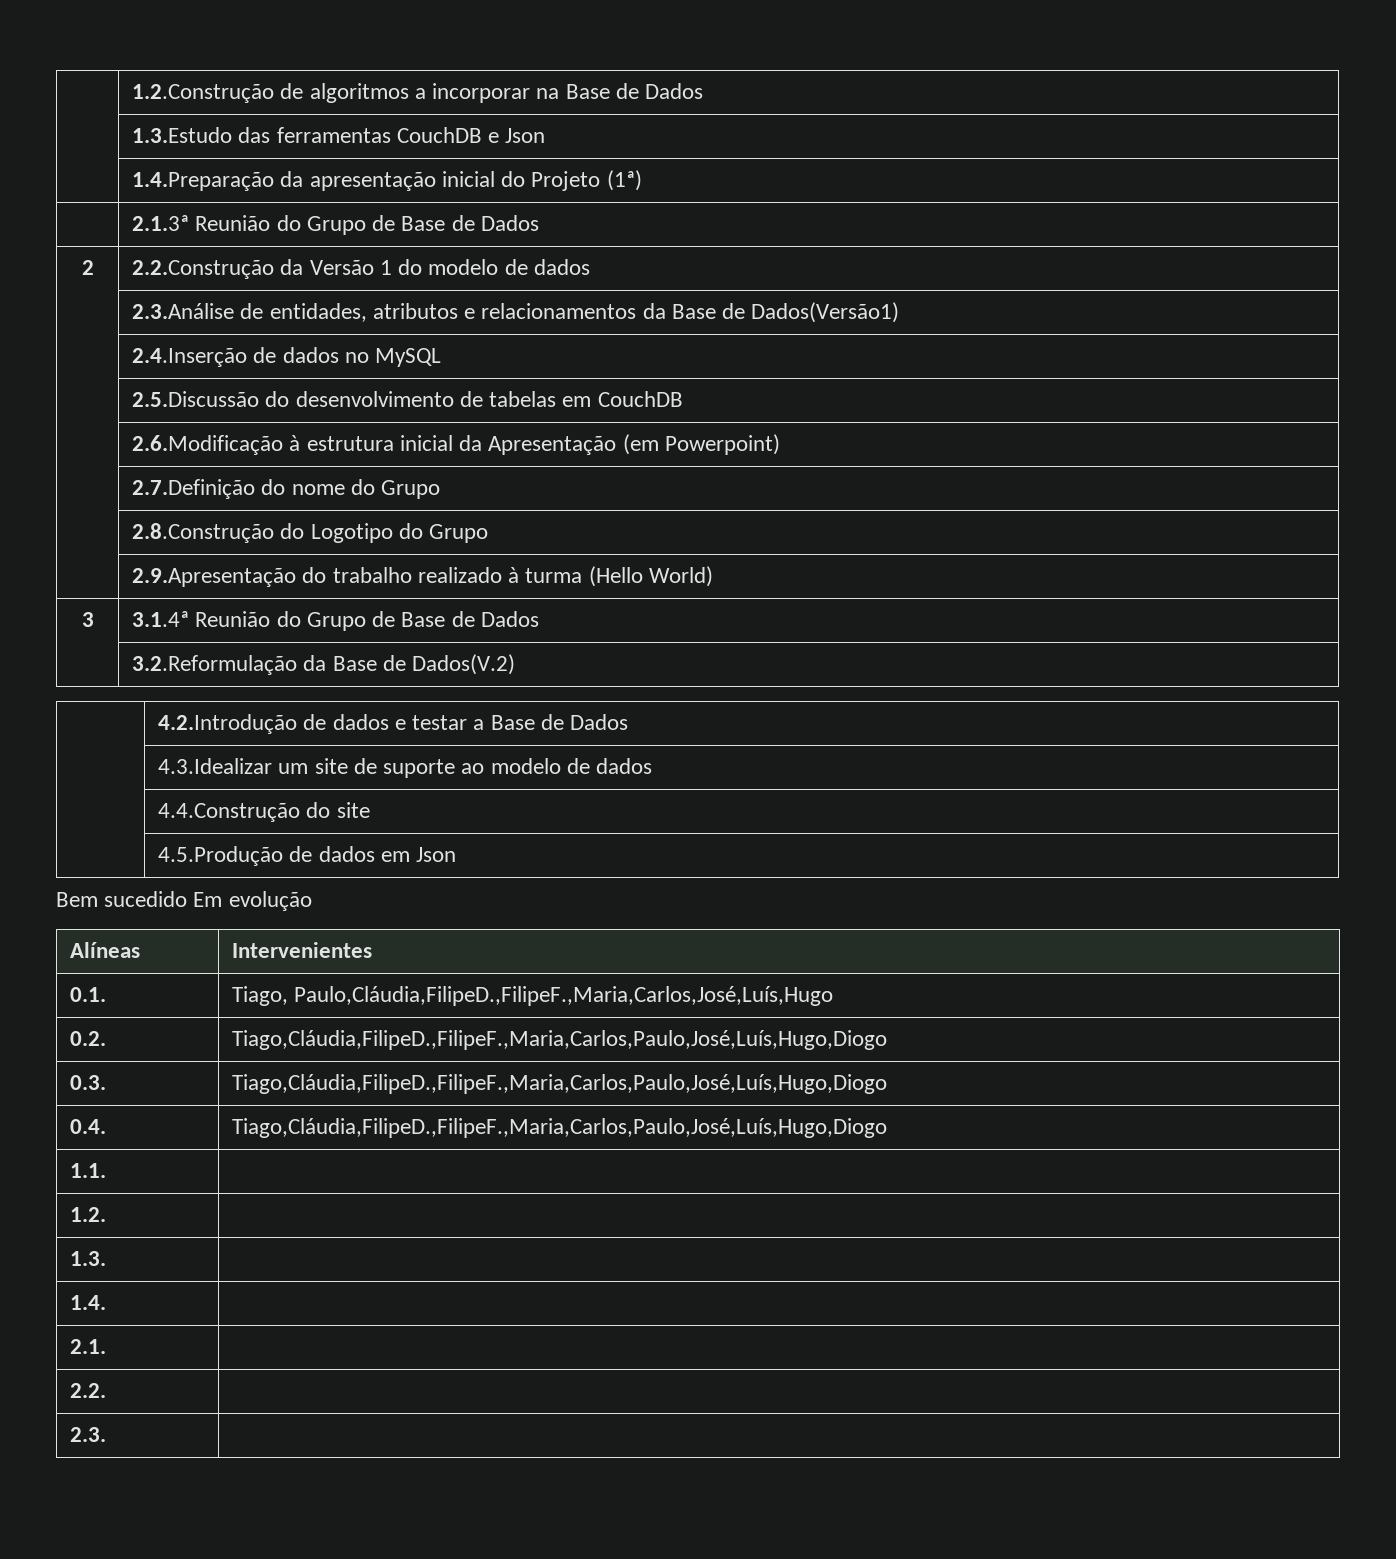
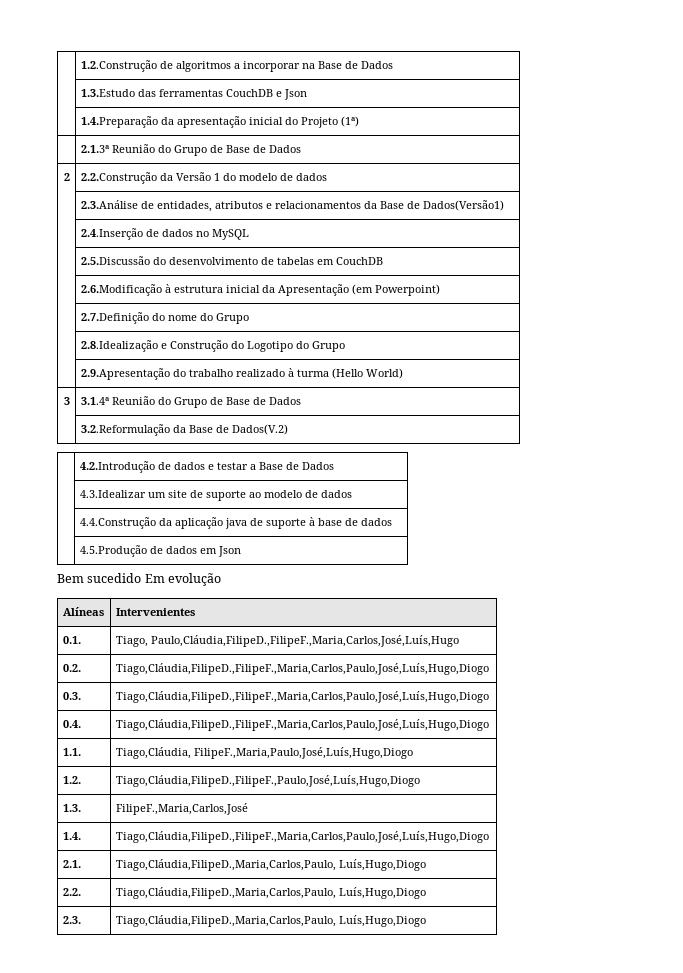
- | 2.8.Construção do Logotipo do Grupo
+ | 2.8.Idealização e Construção do Logotipo do Grupo
- | 4.4.Construção do site
+ | 4.4.Construção da aplicação java de suporte à base de dados
- 1.1. |
+ 1.1. | Tiago,Cláudia, FilipeF.,Maria,Paulo,José,Luís,Hugo,Diogo
- 1.2. |
+ 1.2. | Tiago,Cláudia,FilipeD.,FilipeF.,Paulo,José,Luís,Hugo,Diogo
- 1.3. |
+ 1.3. | FilipeF.,Maria,Carlos,José
- 1.4. |
+ 1.4. | Tiago,Cláudia,FilipeD.,FilipeF.,Maria,Carlos,Paulo,José,Luís,Hugo,Diogo
- 2.1. |
+ 2.1. | Tiago,Cláudia,FilipeD.,Maria,Carlos,Paulo, Luís,Hugo,Diogo
- 2.2. |
+ 2.2. | Tiago,Cláudia,FilipeD.,Maria,Carlos,Paulo, Luís,Hugo,Diogo
- 2.3. |
+ 2.3. | Tiago,Cláudia,FilipeD.,Maria,Carlos,Paulo, Luís,Hugo,Diogo

